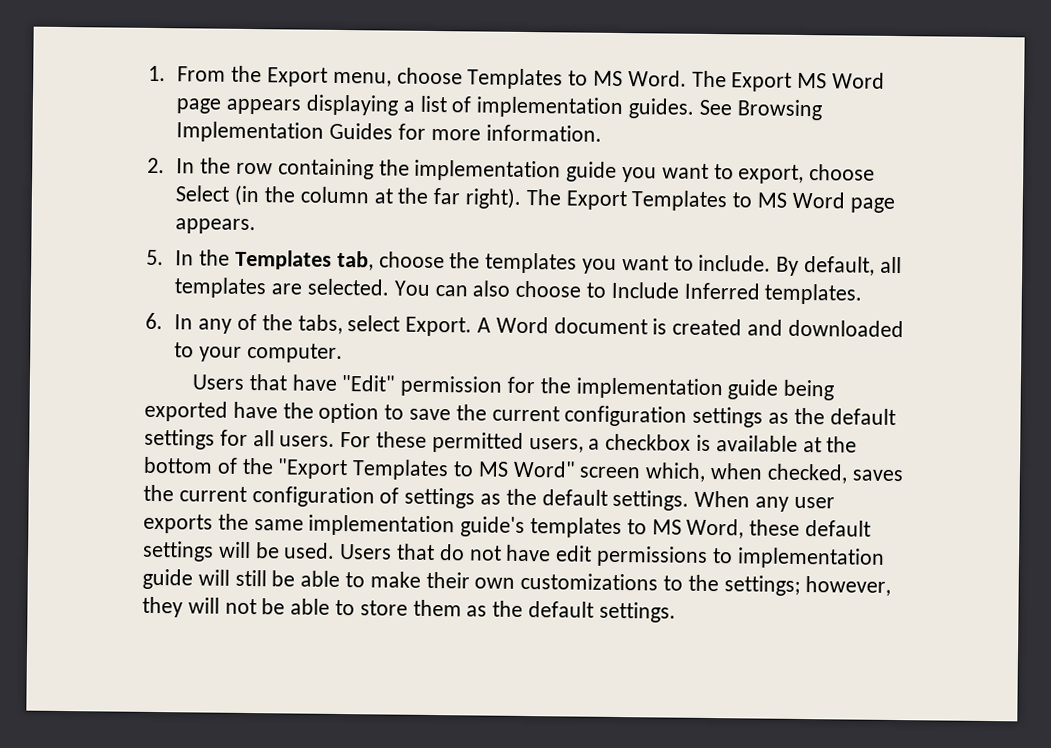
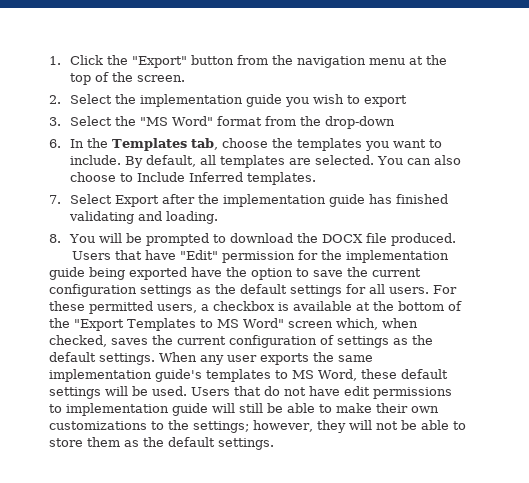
- 1. From the Export menu, choose Templates to MS Word. The Export MS Word page appears displaying a list of implementation guides. See Browsing Implementation Guides for more information.
- 2. In the row containing the implementation guide you want to export, choose Select (in the column at the far right). The Export Templates to MS Word page appears.
- 5. In the Templates tab, choose the templates you want to include.
+ 1. Click the "Export" button from the navigation menu at the top of the screen.
+ 2. Select the implementation guide you wish to export
+ 3. Select the "MS Word" format from the drop-down
+ 6. In the Templates tab, choose the templates you want to include.
- 6. In any of the tabs, select Export. A Word document is created and downloaded to your computer.
+ 7. Select Export after the implementation guide has finished validating and loading.
+ 8. You will be prompted to download the DOCX file produced.

